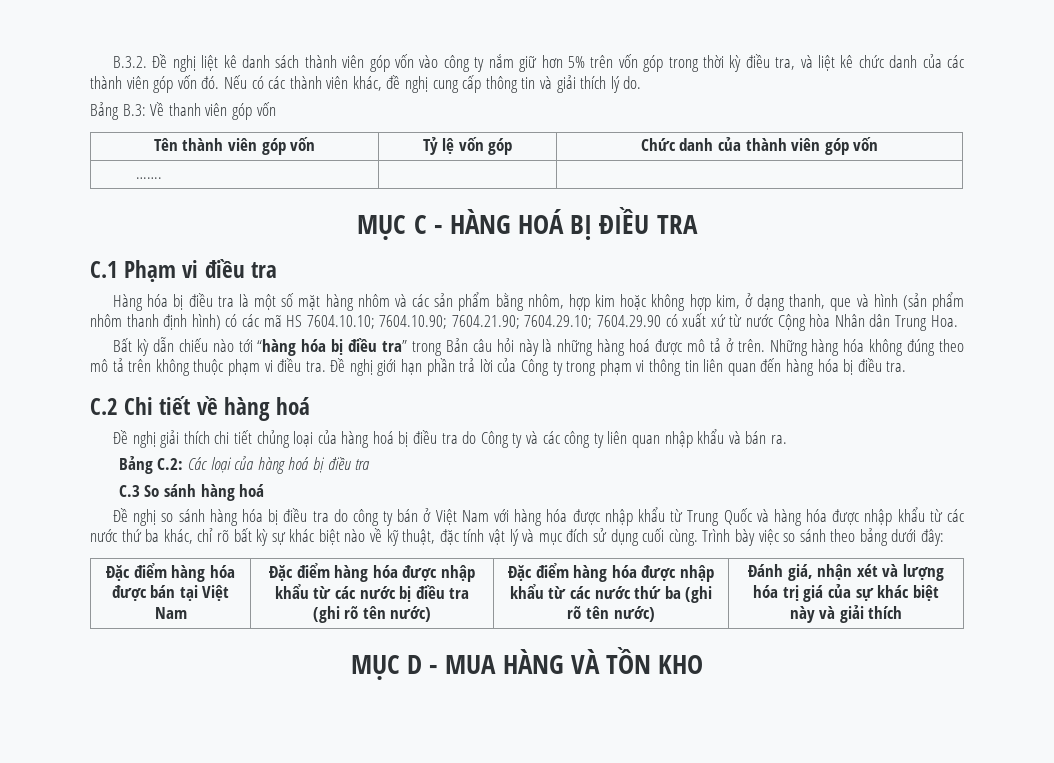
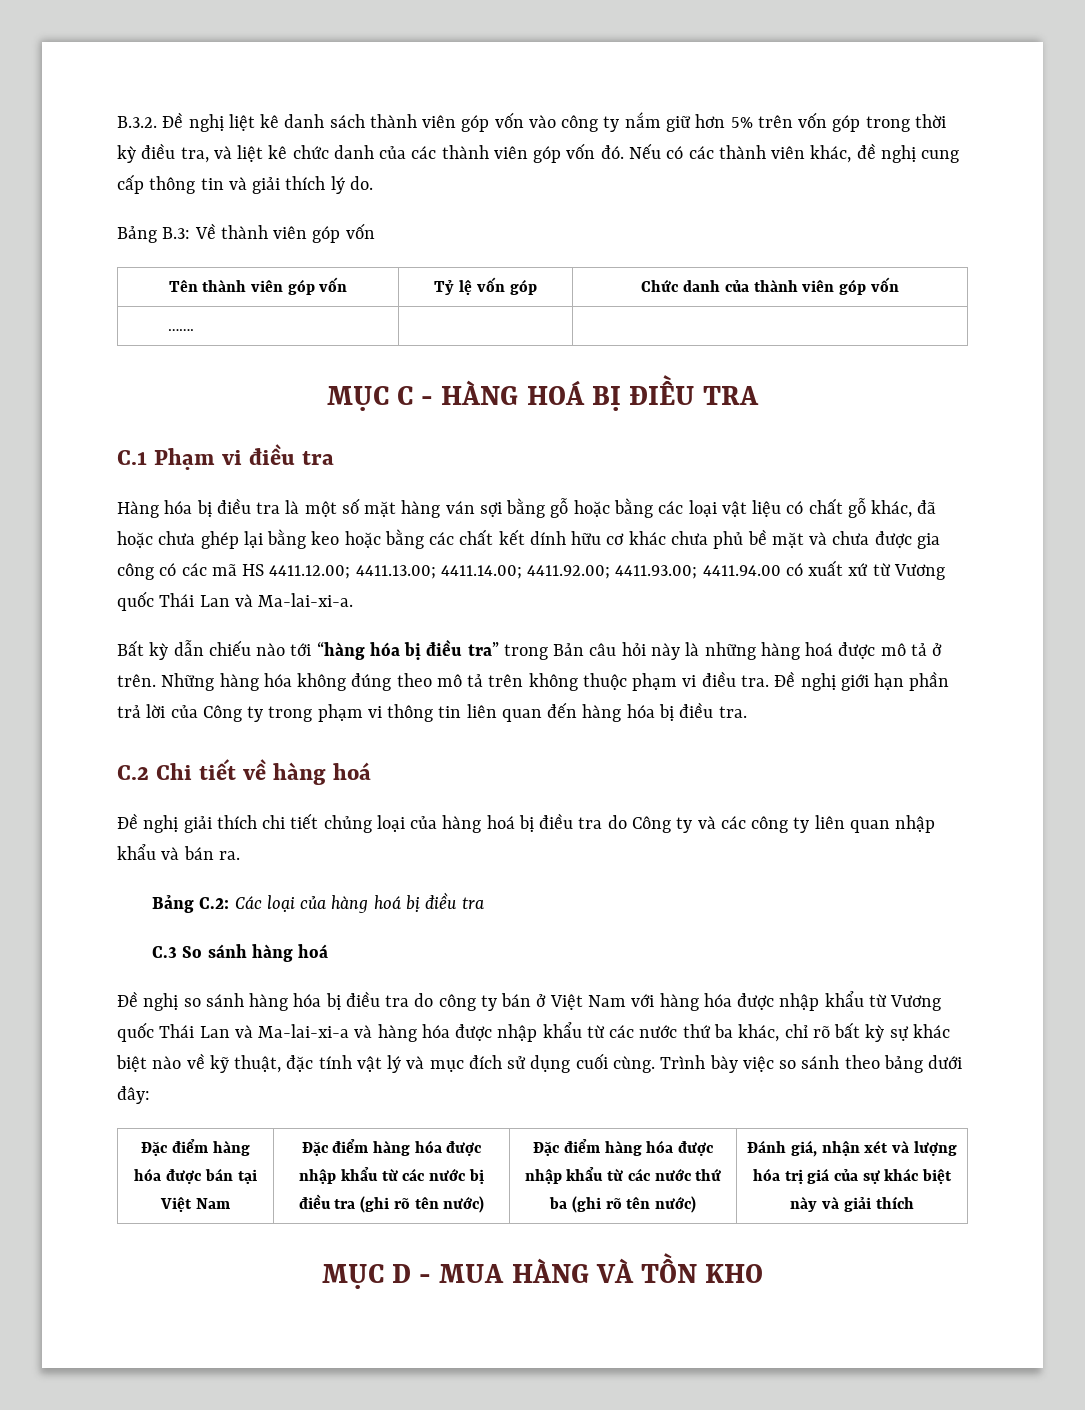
- Bảng B.3: Về thanh viên góp vốn
+ Bảng B.3: Về thành viên góp vốn
- Hàng hóa bị điều tra là một số mặt hàng nhôm và các sản phẩm bằng nhôm, hợp kim hoặc không hợp kim, ở dạng thanh, que và hình (sản phẩm nhôm thanh định hình) có các mã HS 7604.10.10; 7604.10.90; 7604.21.90; 7604.29.10; 7604.29.90 có xuất xứ từ nước Cộng hòa Nhân dân Trung Hoa.
+ Hàng hóa bị điều tra là một số mặt hàng ván sợi bằng gỗ hoặc bằng các loại vật liệu có chất gỗ khác, đã hoặc chưa ghép lại bằng keo hoặc bằng các chất kết dính hữu cơ khác chưa phủ bề mặt và chưa được gia công có các mã HS 4411.12.00; 4411.13.00; 4411.14.00; 4411.92.00; 4411.93.00; 4411.94.00 có xuất xứ từ Vương quốc Thái Lan và Ma-lai-xi-a.
- Đề nghị so sánh hàng hóa bị điều tra do công ty bán ở Việt Nam với hàng hóa được nhập khẩu từ Trung Quốc và hàng hóa được nhập khẩu từ các nước thứ ba khác, chỉ rõ bất kỳ sự khác biệt nào về kỹ thuật, đặc tính vật lý và mục đích sử dụng cuối cùng.
+ Đề nghị so sánh hàng hóa bị điều tra do công ty bán ở Việt Nam với hàng hóa được nhập khẩu từ Vương quốc Thái Lan và Ma-lai-xi-a và hàng hóa được nhập khẩu từ các nước thứ ba khác, chỉ rõ bất kỳ sự khác biệt nào về kỹ thuật, đặc tính vật lý và mục đích sử dụng cuối cùng.

